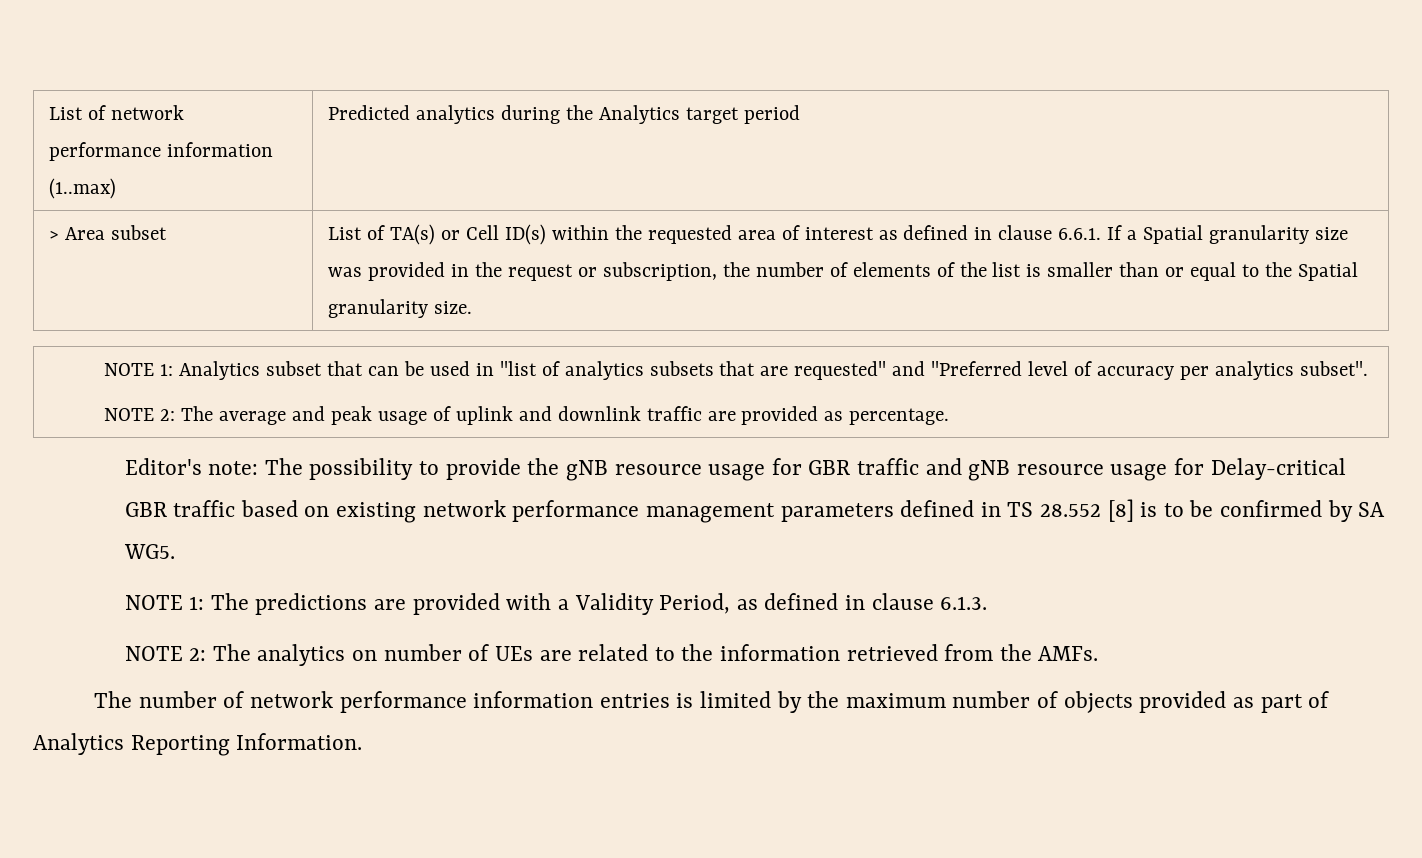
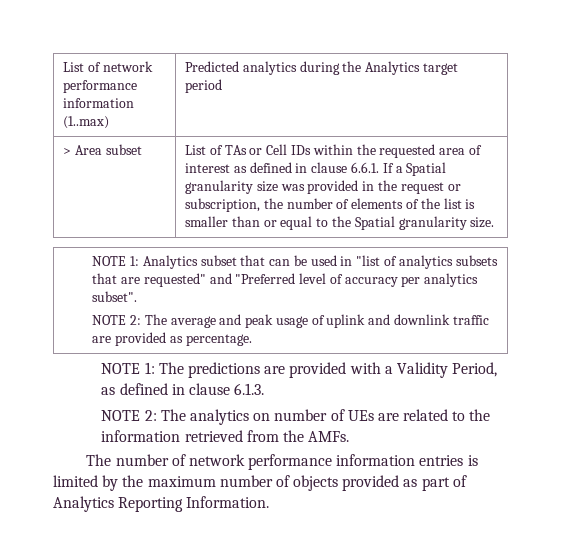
- List of TA(s) or Cell ID(s) within the requested area of interest as defined in clause 6.6.1. If a Spatial granularity size was provided in the request or subscription, the number of elements of the list is smaller than or equal to the Spatial granularity size.
+ List of TAs or Cell IDs within the requested area of interest as defined in clause 6.6.1. If a Spatial granularity size was provided in the request or subscription, the number of elements of the list is smaller than or equal to the Spatial granularity size.
- Editor's note: The possibility to provide the gNB resource usage for GBR traffic and gNB resource usage for Delay-critical GBR traffic based on existing network performance management parameters defined in TS 28.552 [8] is to be confirmed by SA WG5.

